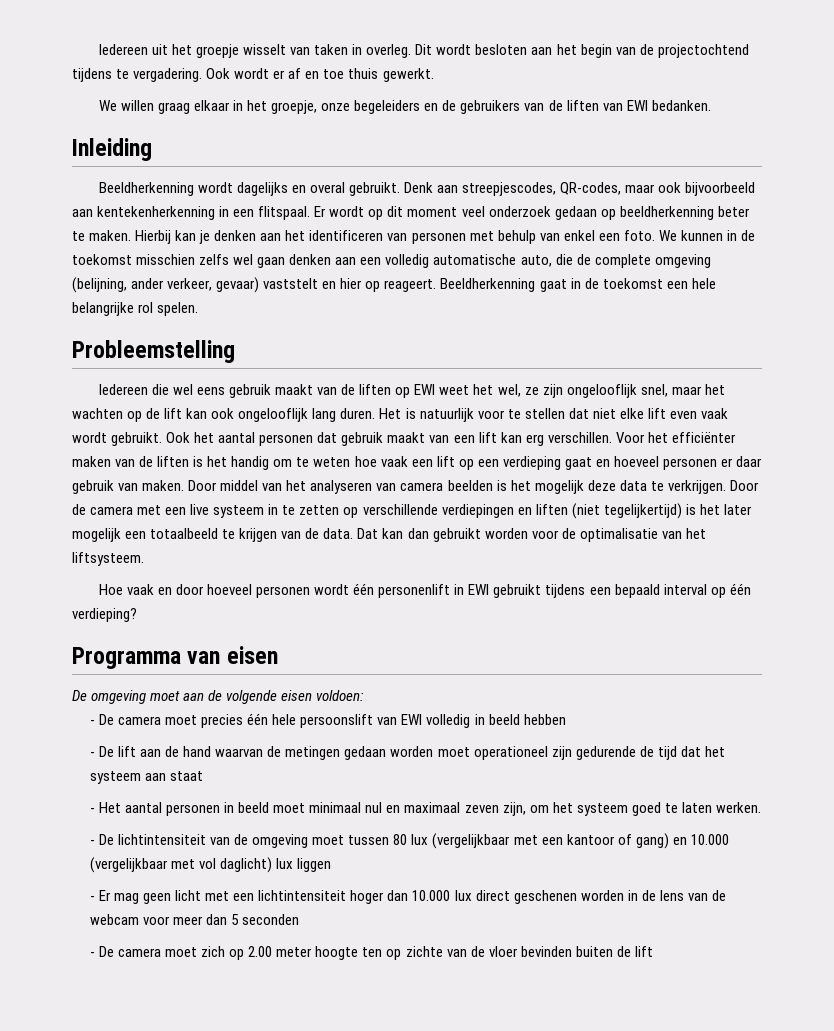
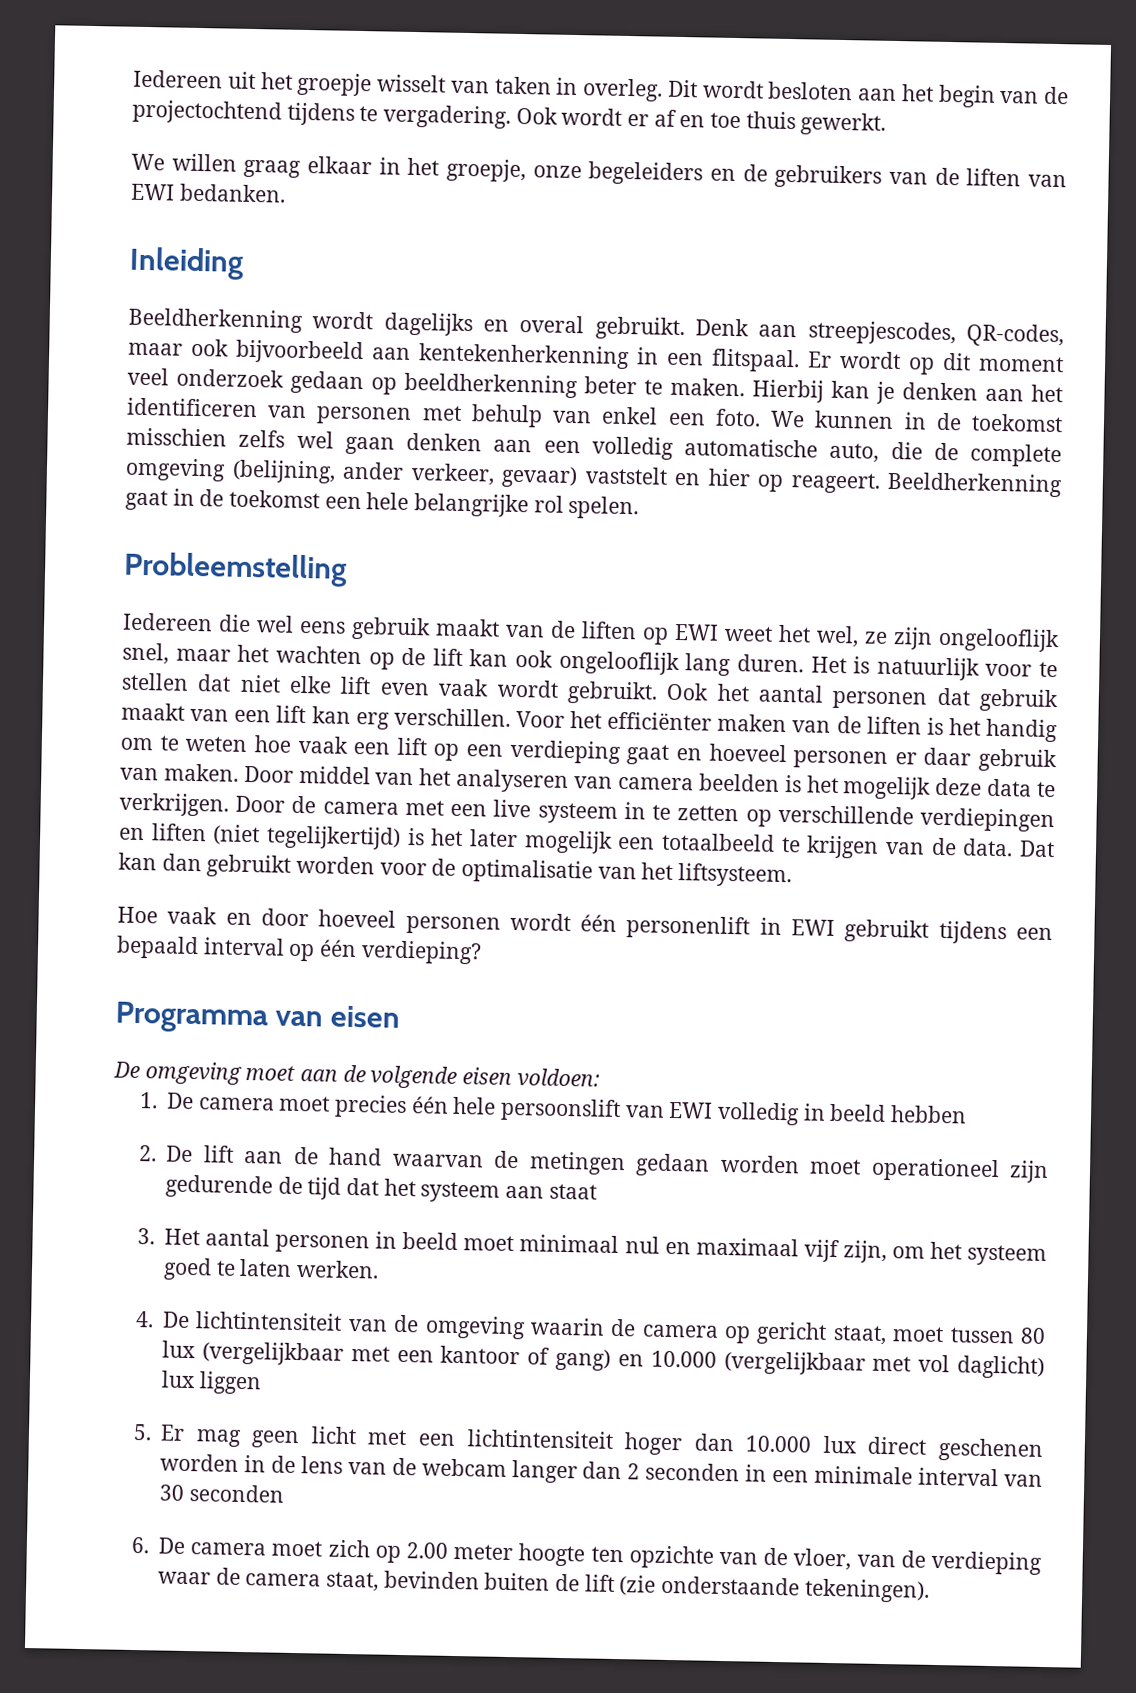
- - De camera moet precies één hele persoonslift van EWI volledig in beeld hebben
+ 1. De camera moet precies één hele persoonslift van EWI volledig in beeld hebben
- - De lift aan de hand waarvan de metingen gedaan worden moet operationeel zijn gedurende de tijd dat het systeem aan staat
+ 2. De lift aan de hand waarvan de metingen gedaan worden moet operationeel zijn gedurende de tijd dat het systeem aan staat
- - Het aantal personen in beeld moet minimaal nul en maximaal zeven zijn, om het systeem goed te laten werken.
+ 3. Het aantal personen in beeld moet minimaal nul en maximaal vijf zijn, om het systeem goed te laten werken.
- - De lichtintensiteit van de omgeving moet tussen 80 lux (vergelijkbaar met een kantoor of gang) en 10.000 (vergelijkbaar met vol daglicht) lux liggen
+ 4. De lichtintensiteit van de omgeving waarin de camera op gericht staat, moet tussen 80 lux (vergelijkbaar met een kantoor of gang) en 10.000 (vergelijkbaar met vol daglicht) lux liggen
- - Er mag geen licht met een lichtintensiteit hoger dan 10.000 lux direct geschenen worden in de lens van de webcam voor meer dan 5 seconden
+ 5. Er mag geen licht met een lichtintensiteit hoger dan 10.000 lux direct geschenen worden in de lens van de webcam langer dan 2 seconden in een minimale interval van 30 seconden
- - De camera moet zich op 2.00 meter hoogte ten op zichte van de vloer bevinden buiten de lift
+ 6. De camera moet zich op 2.00 meter hoogte ten opzichte van de vloer, van de verdieping waar de camera staat, bevinden buiten de lift (zie onderstaande tekeningen).

